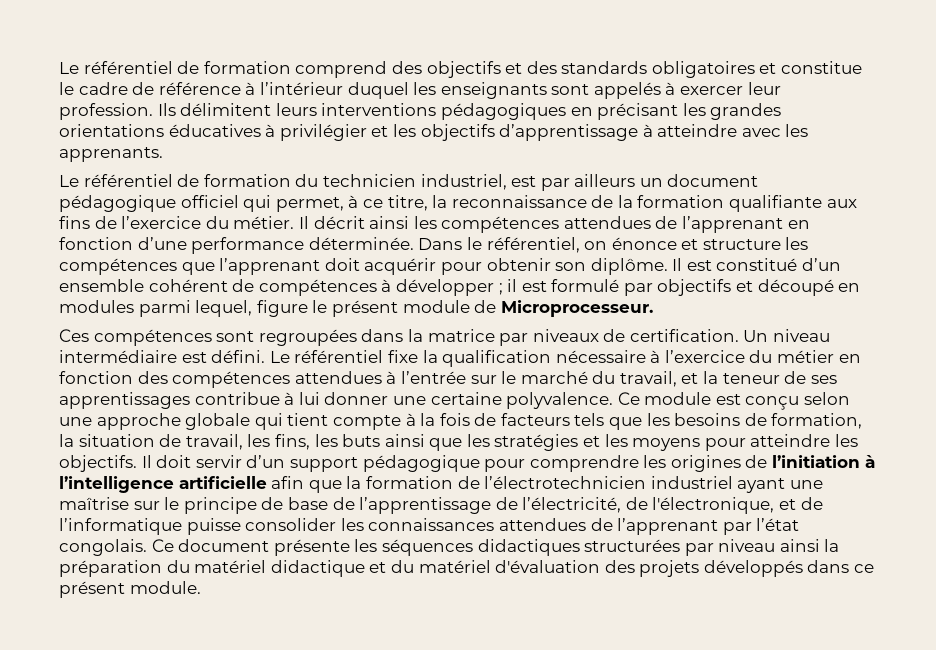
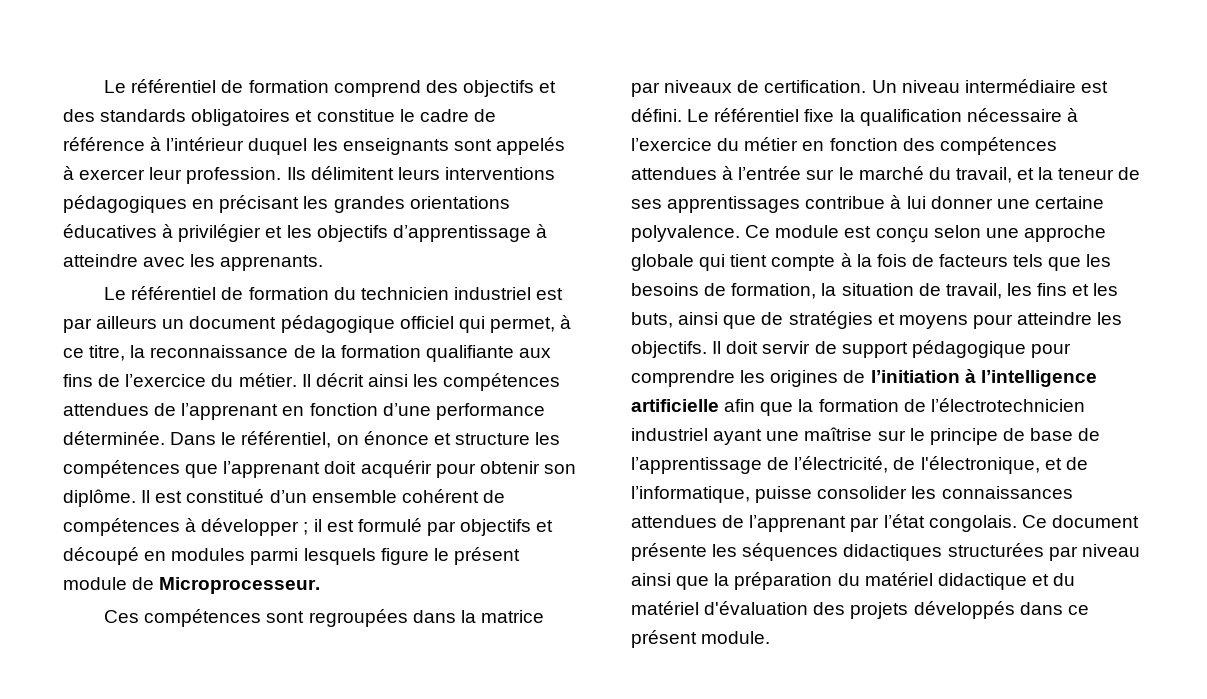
- Le référentiel de formation du technicien industriel, est par ailleurs un document pédagogique officiel qui permet, à ce titre, la reconnaissance de la formation qualifiante aux fins de l’exercice du métier.
+ Le référentiel de formation du technicien industriel est par ailleurs un document pédagogique officiel qui permet, à ce titre, la reconnaissance de la formation qualifiante aux fins de l’exercice du métier.
- Il est constitué d’un ensemble cohérent de compétences à développer ; il est formulé par objectifs et découpé en modules parmi lequel, figure le présent module de Microprocesseur.
+ Il est constitué d’un ensemble cohérent de compétences à développer ; il est formulé par objectifs et découpé en modules parmi lesquels figure le présent module de Microprocesseur.
- Ce module est conçu selon une approche globale qui tient compte à la fois de facteurs tels que les besoins de formation, la situation de travail, les fins, les buts ainsi que les stratégies et les moyens pour atteindre les objectifs.
+ Ce module est conçu selon une approche globale qui tient compte à la fois de facteurs tels que les besoins de formation, la situation de travail, les fins et les buts, ainsi que de stratégies et moyens pour atteindre les objectifs.
- Il doit servir d’un support pédagogique pour comprendre les origines de l’initiation à l’intelligence artificielle afin que la formation de l’électrotechnicien industriel ayant une maîtrise sur le principe de base de l’apprentissage de l’électricité, de l'électronique, et de l’informatique puisse consolider les connaissances attendues de l’apprenant par l’état congolais.
+ Il doit servir de support pédagogique pour comprendre les origines de l’initiation à l’intelligence artificielle afin que la formation de l’électrotechnicien industriel ayant une maîtrise sur le principe de base de l’apprentissage de l’électricité, de l'électronique, et de l’informatique, puisse consolider les connaissances attendues de l’apprenant par l’état congolais.
- Ce document présente les séquences didactiques structurées par niveau ainsi la préparation du matériel didactique et du matériel d'évaluation des projets développés dans ce présent module.
+ Ce document présente les séquences didactiques structurées par niveau ainsi que la préparation du matériel didactique et du matériel d'évaluation des projets développés dans ce présent module.

